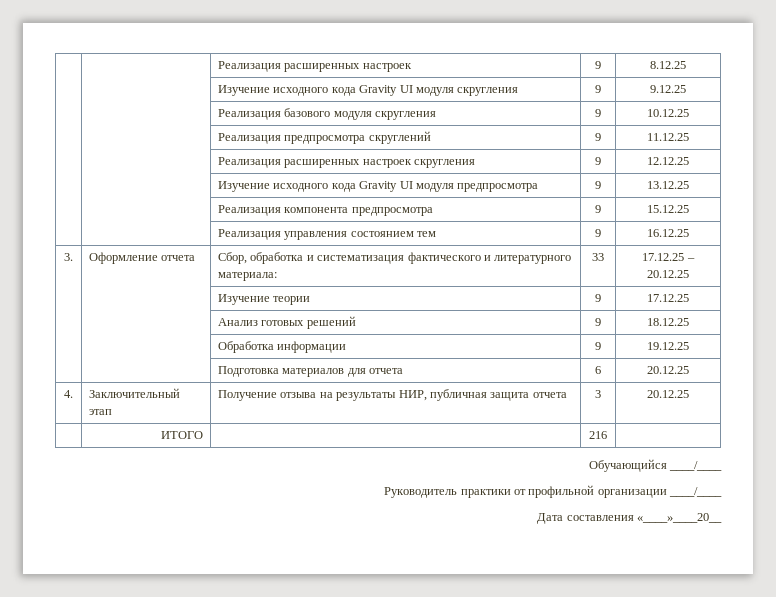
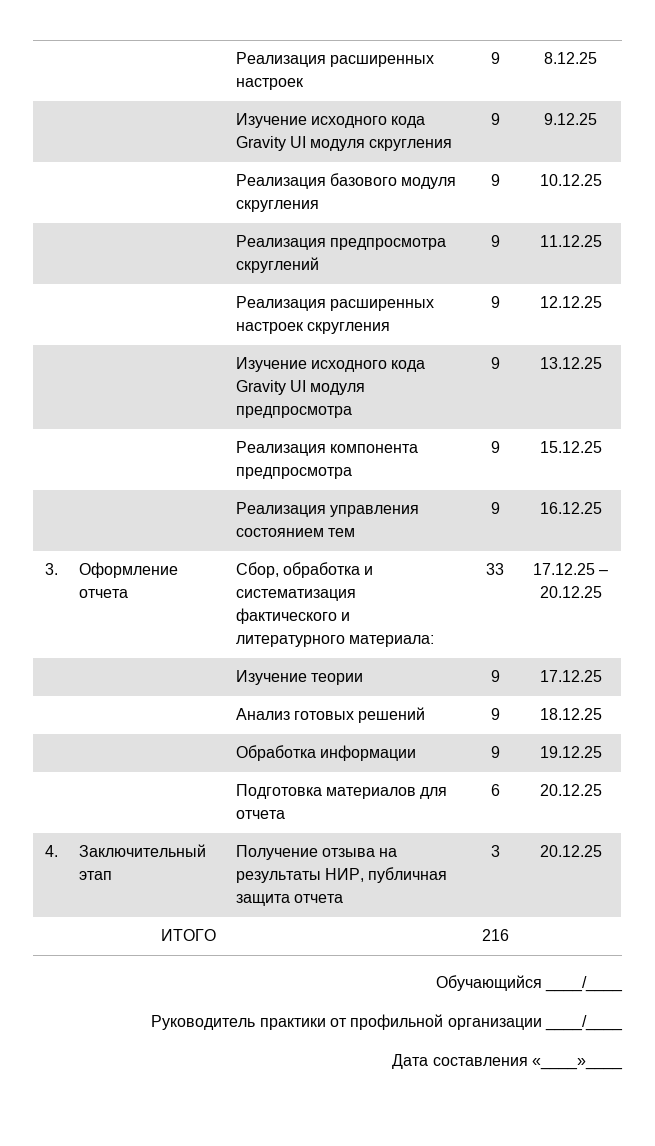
- Дата составления «____»____20__
+ Дата составления «____»____

